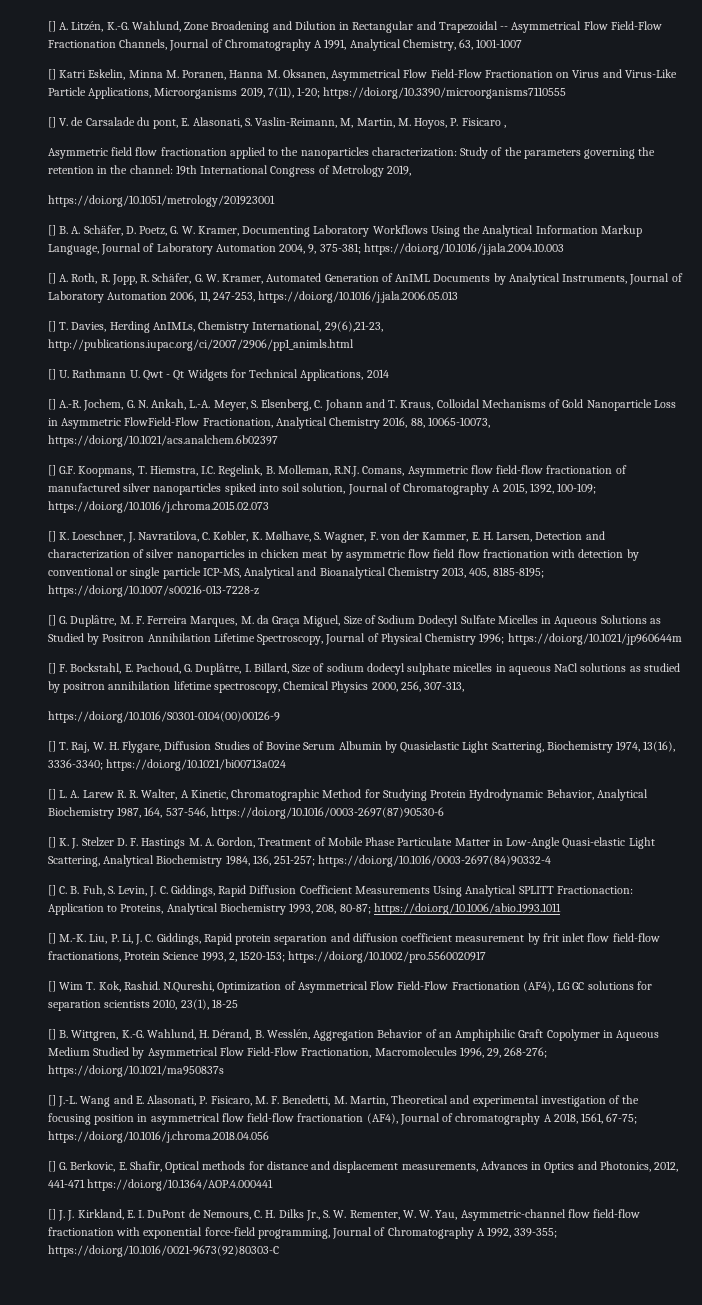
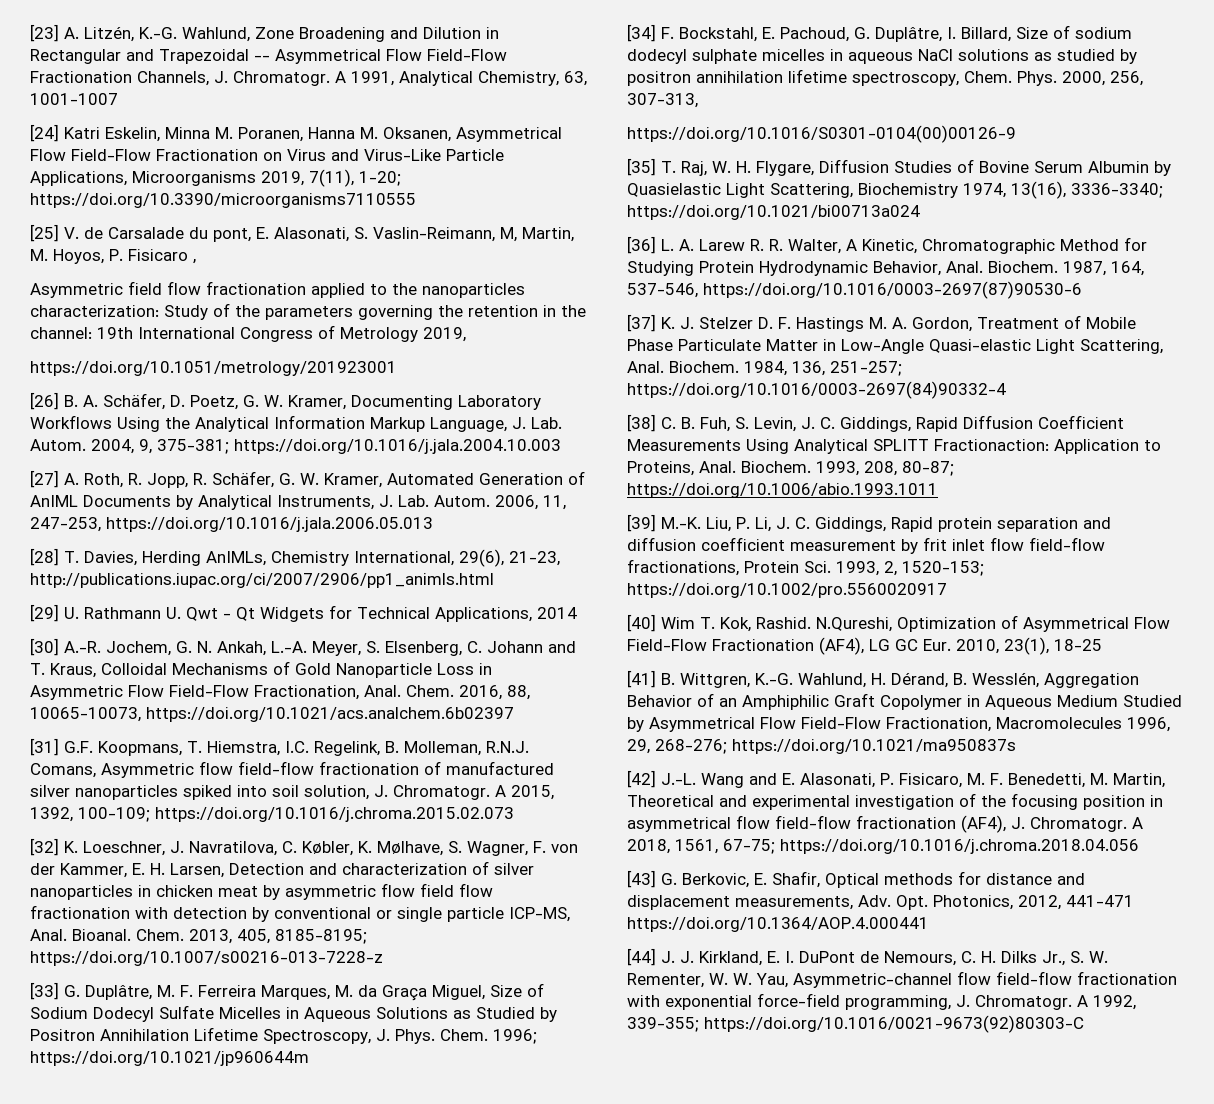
- [] A. Litzén, K.-G. Wahlund, Zone Broadening and Dilution in Rectangular and Trapezoidal -- Asymmetrical Flow Field-Flow Fractionation Channels, Journal of Chromatography A 1991, Analytical Chemistry, 63, 1001-1007
+ [23] A. Litzén, K.-G. Wahlund, Zone Broadening and Dilution in Rectangular and Trapezoidal -- Asymmetrical Flow Field-Flow Fractionation Channels, J. Chromatogr. A 1991, Analytical Chemistry, 63, 1001-1007
- [] Katri Eskelin, Minna M. Poranen, Hanna M. Oksanen, Asymmetrical Flow Field-Flow Fractionation on Virus and Virus-Like Particle Applications, Microorganisms 2019, 7(11), 1-20; https://doi.org/10.3390/microorganisms7110555
+ [24] Katri Eskelin, Minna M. Poranen, Hanna M. Oksanen, Asymmetrical Flow Field-Flow Fractionation on Virus and Virus-Like Particle Applications, Microorganisms 2019, 7(11), 1-20; https://doi.org/10.3390/microorganisms7110555
- [] V. de Carsalade du pont, E. Alasonati, S. Vaslin-Reimann, M, Martin, M. Hoyos, P. Fisicaro ,
+ [25] V. de Carsalade du pont, E. Alasonati, S. Vaslin-Reimann, M, Martin, M. Hoyos, P. Fisicaro ,
- [] B. A. Schäfer, D. Poetz, G. W. Kramer, Documenting Laboratory Workflows Using the Analytical Information Markup Language, Journal of Laboratory Automation 2004, 9, 375-381; https://doi.org/10.1016/j.jala.2004.10.003
+ [26] B. A. Schäfer, D. Poetz, G. W. Kramer, Documenting Laboratory Workflows Using the Analytical Information Markup Language, J. Lab. Autom. 2004, 9, 375-381; https://doi.org/10.1016/j.jala.2004.10.003
- [] A. Roth, R. Jopp, R. Schäfer, G. W. Kramer, Automated Generation of AnIML Documents by Analytical Instruments, Journal of Laboratory Automation 2006, 11, 247-253, https://doi.org/10.1016/j.jala.2006.05.013
+ [27] A. Roth, R. Jopp, R. Schäfer, G. W. Kramer, Automated Generation of AnIML Documents by Analytical Instruments, J. Lab. Autom. 2006, 11, 247-253, https://doi.org/10.1016/j.jala.2006.05.013
- [] T. Davies, Herding AnIMLs, Chemistry International, 29(6),21-23, http://publications.iupac.org/ci/2007/2906/pp1_animls.html
+ [28] T. Davies, Herding AnIMLs, Chemistry International, 29(6), 21-23, http://publications.iupac.org/ci/2007/2906/pp1_animls.html
- [] U. Rathmann U. Qwt - Qt Widgets for Technical Applications, 2014
+ [29] U. Rathmann U. Qwt - Qt Widgets for Technical Applications, 2014
- [] A.-R. Jochem, G. N. Ankah, L.-A. Meyer, S. Elsenberg, C. Johann and T. Kraus, Colloidal Mechanisms of Gold Nanoparticle Loss in Asymmetric FlowField-Flow Fractionation, Analytical Chemistry 2016, 88, 10065-10073, https://doi.org/10.1021/acs.analchem.6b02397
+ [30] A.-R. Jochem, G. N. Ankah, L.-A. Meyer, S. Elsenberg, C. Johann and T. Kraus, Colloidal Mechanisms of Gold Nanoparticle Loss in Asymmetric Flow Field-Flow Fractionation, Anal. Chem. 2016, 88, 10065-10073, https://doi.org/10.1021/acs.analchem.6b02397
- [] G.F. Koopmans, T. Hiemstra, I.C. Regelink, B. Molleman, R.N.J. Comans, Asymmetric flow field-flow fractionation of manufactured silver nanoparticles spiked into soil solution, Journal of Chromatography A 2015, 1392, 100-109; https://doi.org/10.1016/j.chroma.2015.02.073
+ [31] G.F. Koopmans, T. Hiemstra, I.C. Regelink, B. Molleman, R.N.J. Comans, Asymmetric flow field-flow fractionation of manufactured silver nanoparticles spiked into soil solution, J. Chromatogr. A 2015, 1392, 100-109; https://doi.org/10.1016/j.chroma.2015.02.073
- [] K. Loeschner, J. Navratilova, C. Købler, K. Mølhave, S. Wagner, F. von der Kammer, E. H. Larsen, Detection and characterization of silver nanoparticles in chicken meat by asymmetric flow field flow fractionation with detection by conventional or single particle ICP-MS, Analytical and Bioanalytical Chemistry 2013, 405, 8185-8195; https://doi.org/10.1007/s00216-013-7228-z
+ [32] K. Loeschner, J. Navratilova, C. Købler, K. Mølhave, S. Wagner, F. von der Kammer, E. H. Larsen, Detection and characterization of silver nanoparticles in chicken meat by asymmetric flow field flow fractionation with detection by conventional or single particle ICP-MS, Anal. Bioanal. Chem. 2013, 405, 8185-8195; https://doi.org/10.1007/s00216-013-7228-z
- [] G. Duplâtre, M. F. Ferreira Marques, M. da Graça Miguel, Size of Sodium Dodecyl Sulfate Micelles in Aqueous Solutions as Studied by Positron Annihilation Lifetime Spectroscopy, Journal of Physical Chemistry 1996; https://doi.org/10.1021/jp960644m
+ [33] G. Duplâtre, M. F. Ferreira Marques, M. da Graça Miguel, Size of Sodium Dodecyl Sulfate Micelles in Aqueous Solutions as Studied by Positron Annihilation Lifetime Spectroscopy, J. Phys. Chem. 1996; https://doi.org/10.1021/jp960644m
- [] F. Bockstahl, E. Pachoud, G. Duplâtre, I. Billard, Size of sodium dodecyl sulphate micelles in aqueous NaCl solutions as studied by positron annihilation lifetime spectroscopy, Chemical Physics 2000, 256, 307-313,
+ [34] F. Bockstahl, E. Pachoud, G. Duplâtre, I. Billard, Size of sodium dodecyl sulphate micelles in aqueous NaCl solutions as studied by positron annihilation lifetime spectroscopy, Chem. Phys. 2000, 256, 307-313,
- [] T. Raj, W. H. Flygare, Diffusion Studies of Bovine Serum Albumin by Quasielastic Light Scattering, Biochemistry 1974, 13(16), 3336-3340; https://doi.org/10.1021/bi00713a024
+ [35] T. Raj, W. H. Flygare, Diffusion Studies of Bovine Serum Albumin by Quasielastic Light Scattering, Biochemistry 1974, 13(16), 3336-3340; https://doi.org/10.1021/bi00713a024
- [] L. A. Larew R. R. Walter, A Kinetic, Chromatographic Method for Studying Protein Hydrodynamic Behavior, Analytical Biochemistry 1987, 164, 537-546, https://doi.org/10.1016/0003-2697(87)90530-6
+ [36] L. A. Larew R. R. Walter, A Kinetic, Chromatographic Method for Studying Protein Hydrodynamic Behavior, Anal. Biochem. 1987, 164, 537-546, https://doi.org/10.1016/0003-2697(87)90530-6
- [] K. J. Stelzer D. F. Hastings M. A. Gordon, Treatment of Mobile Phase Particulate Matter in Low-Angle Quasi-elastic Light Scattering, Analytical Biochemistry 1984, 136, 251-257; https://doi.org/10.1016/0003-2697(84)90332-4
+ [37] K. J. Stelzer D. F. Hastings M. A. Gordon, Treatment of Mobile Phase Particulate Matter in Low-Angle Quasi-elastic Light Scattering, Anal. Biochem. 1984, 136, 251-257; https://doi.org/10.1016/0003-2697(84)90332-4
- [] C. B. Fuh, S. Levin, J. C. Giddings, Rapid Diffusion Coefficient Measurements Using Analytical SPLITT Fractionaction: Application to Proteins, Analytical Biochemistry 1993, 208, 80-87; https://doi.org/10.1006/abio.1993.1011
+ [38] C. B. Fuh, S. Levin, J. C. Giddings, Rapid Diffusion Coefficient Measurements Using Analytical SPLITT Fractionaction: Application to Proteins, Anal. Biochem. 1993, 208, 80-87; https://doi.org/10.1006/abio.1993.1011
- [] M.-K. Liu, P. Li, J. C. Giddings, Rapid protein separation and diffusion coefficient measurement by frit inlet flow field-flow fractionations, Protein Science 1993, 2, 1520-153; https://doi.org/10.1002/pro.5560020917
+ [39] M.-K. Liu, P. Li, J. C. Giddings, Rapid protein separation and diffusion coefficient measurement by frit inlet flow field-flow fractionations, Protein Sci. 1993, 2, 1520-153; https://doi.org/10.1002/pro.5560020917
- [] Wim T. Kok, Rashid.
+ [40] Wim T. Kok, Rashid.
- N.Qureshi, Optimization of Asymmetrical Flow Field-Flow Fractionation (AF4), LG GC solutions for separation scientists 2010, 23(1), 18-25
+ N.Qureshi, Optimization of Asymmetrical Flow Field-Flow Fractionation (AF4), LG GC Eur. 2010, 23(1), 18-25
- [] B. Wittgren, K.-G. Wahlund, H. Dérand, B. Wesslén, Aggregation Behavior of an Amphiphilic Graft Copolymer in Aqueous Medium Studied by Asymmetrical Flow Field-Flow Fractionation, Macromolecules 1996, 29, 268-276; https://doi.org/10.1021/ma950837s
+ [41] B. Wittgren, K.-G. Wahlund, H. Dérand, B. Wesslén, Aggregation Behavior of an Amphiphilic Graft Copolymer in Aqueous Medium Studied by Asymmetrical Flow Field-Flow Fractionation, Macromolecules 1996, 29, 268-276; https://doi.org/10.1021/ma950837s
- [] J.-L. Wang and E. Alasonati, P. Fisicaro, M. F. Benedetti, M. Martin, Theoretical and experimental investigation of the focusing position in asymmetrical flow field-flow fractionation (AF4), Journal of chromatography A 2018, 1561, 67-75; https://doi.org/10.1016/j.chroma.2018.04.056
+ [42] J.-L. Wang and E. Alasonati, P. Fisicaro, M. F. Benedetti, M. Martin, Theoretical and experimental investigation of the focusing position in asymmetrical flow field-flow fractionation (AF4), J. Chromatogr. A 2018, 1561, 67-75; https://doi.org/10.1016/j.chroma.2018.04.056
- [] G. Berkovic, E. Shafir, Optical methods for distance and displacement measurements, Advances in Optics and Photonics, 2012, 441-471 https://doi.org/10.1364/AOP.4.000441
+ [43] G. Berkovic, E. Shafir, Optical methods for distance and displacement measurements, Adv. Opt. Photonics, 2012, 441-471 https://doi.org/10.1364/AOP.4.000441
- [] J. J. Kirkland, E. I. DuPont de Nemours, C. H. Dilks Jr., S. W. Rementer, W. W. Yau, Asymmetric-channel flow field-flow fractionation with exponential force-field programming, Journal of Chromatography A 1992, 339-355; https://doi.org/10.1016/0021-9673(92)80303-C
+ [44] J. J. Kirkland, E. I. DuPont de Nemours, C. H. Dilks Jr., S. W. Rementer, W. W. Yau, Asymmetric-channel flow field-flow fractionation with exponential force-field programming, J. Chromatogr. A 1992, 339-355; https://doi.org/10.1016/0021-9673(92)80303-C

